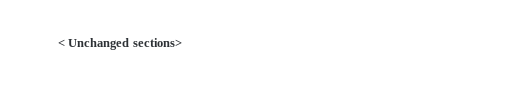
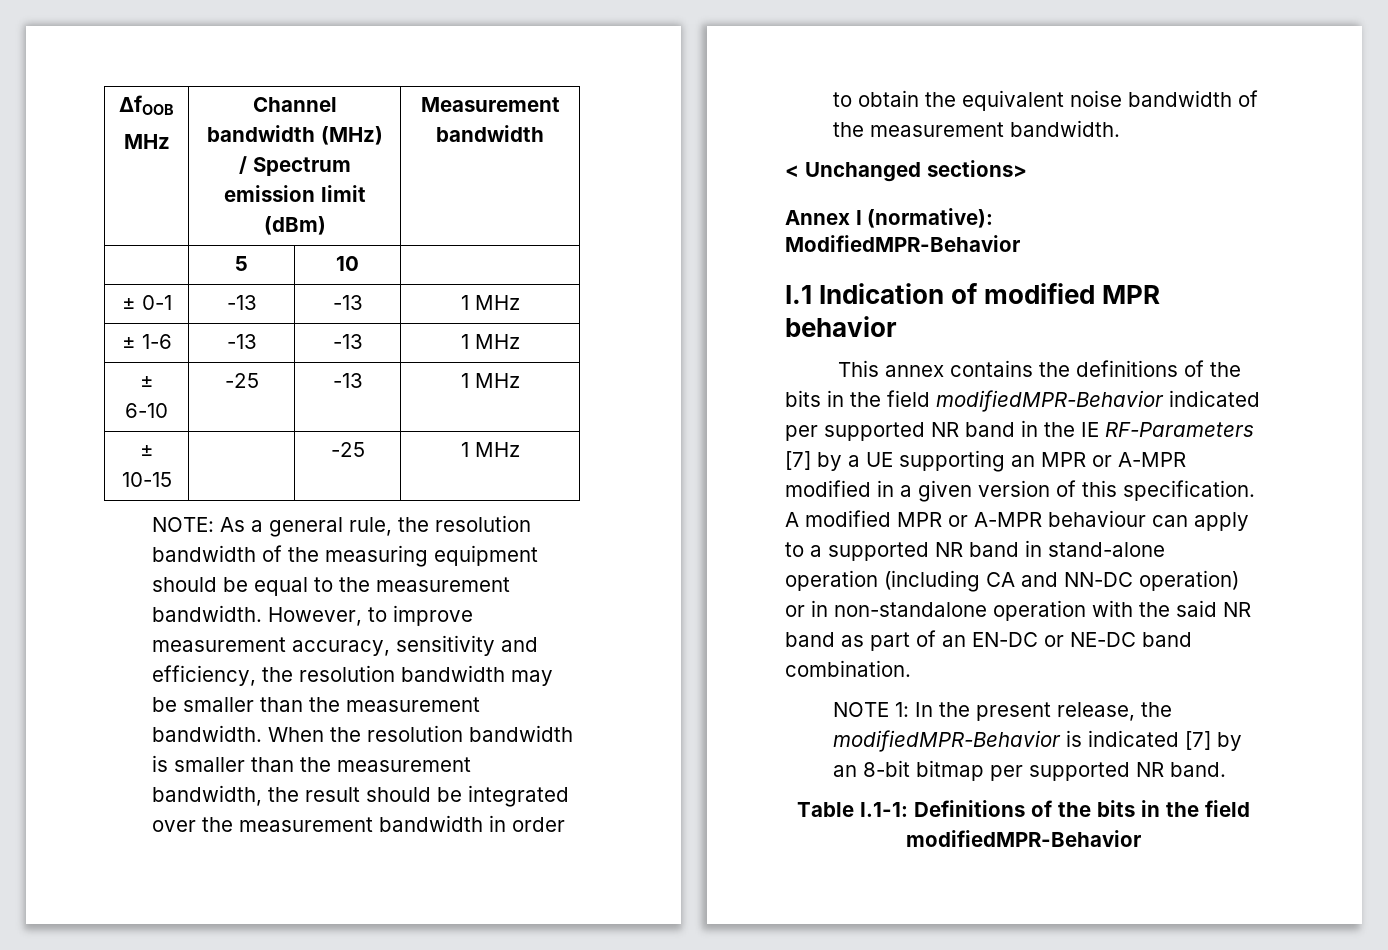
+ ΔfOOB
+ MHz | Channel bandwidth (MHz) / Spectrum emission limit (dBm) | Measurement bandwidth
+ | 5 | 10 |
+ ± 0-1 | -13 | -13 | 1 MHz
+ ± 1-6 | -13 | -13 | 1 MHz
+ ± 6-10 | -25 | -13 | 1 MHz
+ ± 10-15 | | -25 | 1 MHz
+ NOTE: As a general rule, the resolution bandwidth of the measuring equipment should be equal to the measurement bandwidth. However, to improve measurement accuracy, sensitivity and efficiency, the resolution bandwidth may be smaller than the measurement bandwidth. When the resolution bandwidth is smaller than the measurement bandwidth, the result should be integrated over the measurement bandwidth in order to obtain the equivalent noise bandwidth of the measurement bandwidth.
  < Unchanged sections>
+ Annex I (normative):
+ ModifiedMPR-Behavior
+ I.1 Indication of modified MPR behavior
+ This annex contains the definitions of the bits in the field modifiedMPR-Behavior indicated per supported NR band in the IE RF-Parameters [7] by a UE supporting an MPR or A-MPR modified in a given version of this specification. A modified MPR or A-MPR behaviour can apply to a supported NR band in stand-alone operation (including CA and NN-DC operation) or in non-standalone operation with the said NR band as part of an EN-DC or NE-DC band combination.
+ NOTE 1: In the present release, the modifiedMPR-Behavior is indicated [7] by an 8-bit bitmap per supported NR band.
+ Table I.1-1: Definitions of the bits in the field modifiedMPR-Behavior

